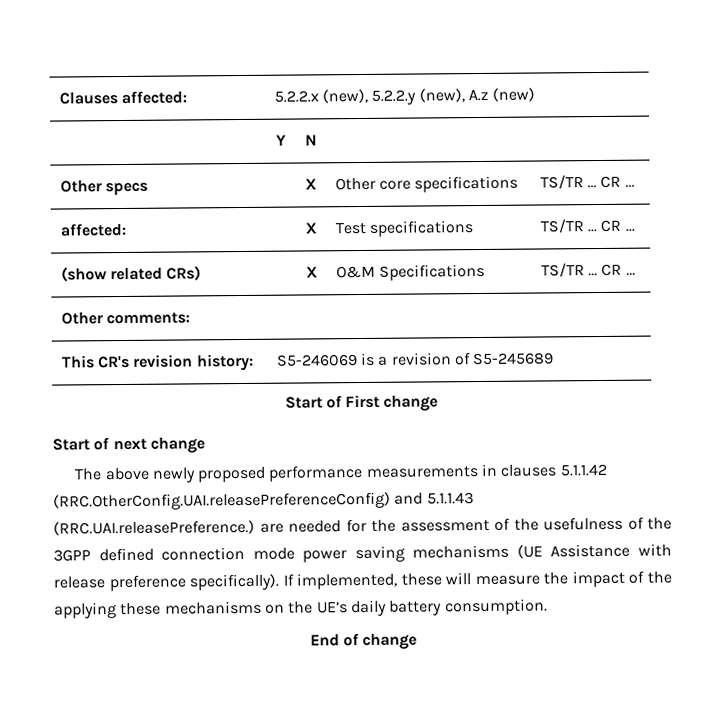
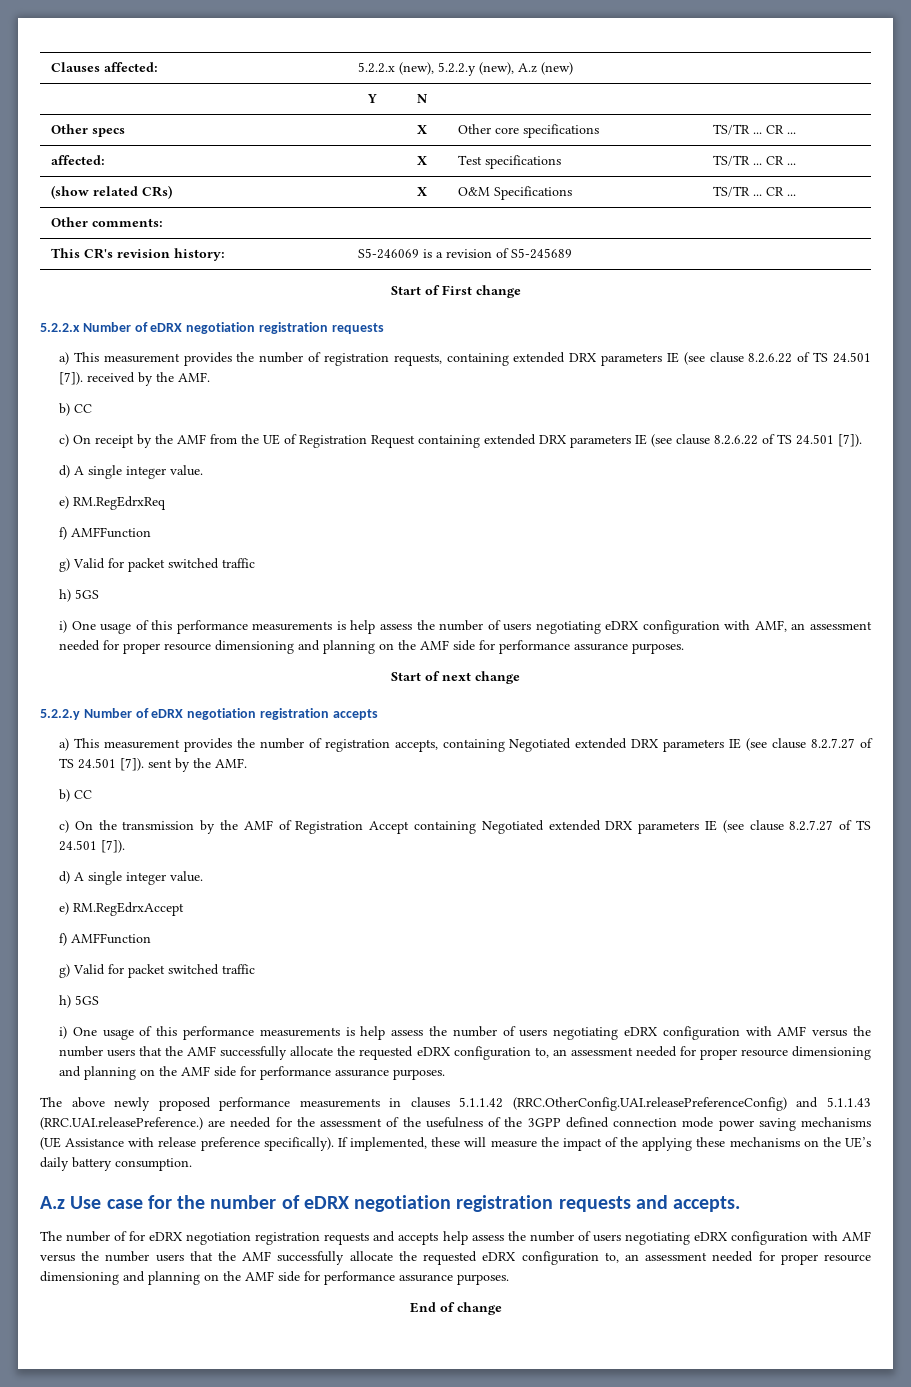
+ 5.2.2.x Number of eDRX negotiation registration requests
+ a) This measurement provides the number of registration requests, containing extended DRX parameters IE (see clause 8.2.6.22 of TS 24.501 [7]). received by the AMF.
+ b) CC
+ c) On receipt by the AMF from the UE of Registration Request containing extended DRX parameters IE (see clause 8.2.6.22 of TS 24.501 [7]).
+ d) A single integer value.
+ e) RM.RegEdrxReq
+ f) AMFFunction
+ g) Valid for packet switched traffic
+ h) 5GS
+ i) One usage of this performance measurements is help assess the number of users negotiating eDRX configuration with AMF, an assessment needed for proper resource dimensioning and planning on the AMF side for performance assurance purposes.
  Start of next change
+ 5.2.2.y Number of eDRX negotiation registration accepts
+ a) This measurement provides the number of registration accepts, containing Negotiated extended DRX parameters IE (see clause 8.2.7.27 of TS 24.501 [7]). sent by the AMF.
+ b) CC
+ c) On the transmission by the AMF of Registration Accept containing Negotiated extended DRX parameters IE (see clause 8.2.7.27 of TS 24.501 [7]).
+ d) A single integer value.
+ e) RM.RegEdrxAccept
+ f) AMFFunction
+ g) Valid for packet switched traffic
+ h) 5GS
+ i) One usage of this performance measurements is help assess the number of users negotiating eDRX configuration with AMF versus the number users that the AMF successfully allocate the requested eDRX configuration to, an assessment needed for proper resource dimensioning and planning on the AMF side for performance assurance purposes.
+ A.z Use case for the number of eDRX negotiation registration requests and accepts.
+ The number of for eDRX negotiation registration requests and accepts help assess the number of users negotiating eDRX configuration with AMF versus the number users that the AMF successfully allocate the requested eDRX configuration to, an assessment needed for proper resource dimensioning and planning on the AMF side for performance assurance purposes.

